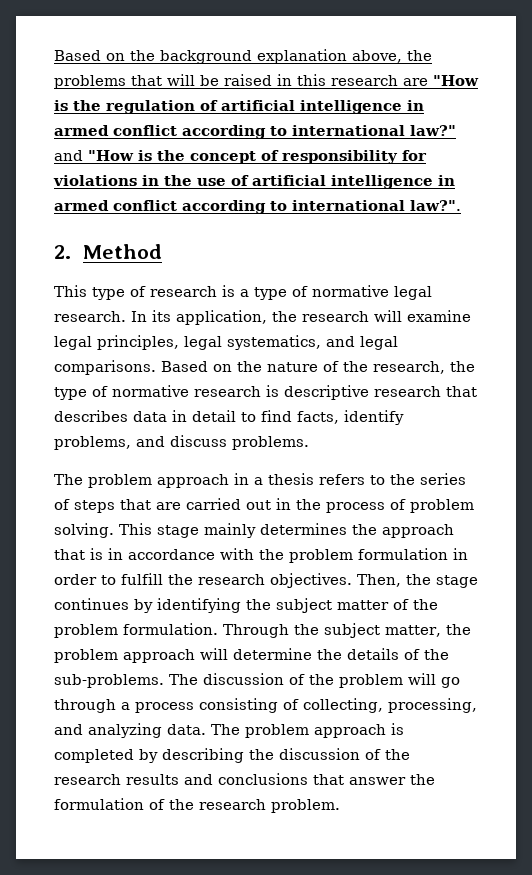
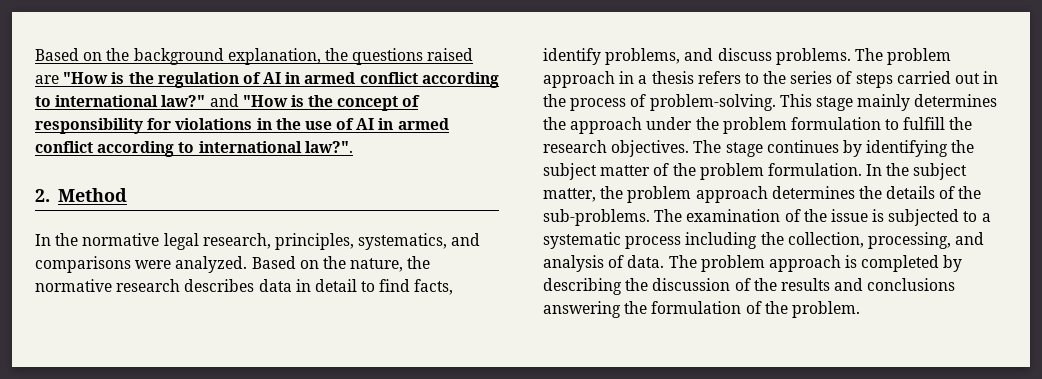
- Based on the background explanation above, the problems that will be raised in this research are "How is the regulation of artificial intelligence in armed conflict according to international law?" and "How is the concept of responsibility for violations in the use of artificial intelligence in armed conflict according to international law?".
+ Based on the background explanation, the questions raised are "How is the regulation of AI in armed conflict according to international law?" and "How is the concept of responsibility for violations in the use of AI in armed conflict according to international law?".
- This type of research is a type of normative legal research. In its application, the research will examine legal principles, legal systematics, and legal comparisons. Based on the nature of the research, the type of normative research is descriptive research that describes data in detail to find facts, identify problems, and discuss problems.
- The problem approach in a thesis refers to the series of steps that are carried out in the process of problem solving.
+ In the normative legal research, principles, systematics, and comparisons were analyzed. Based on the nature, the normative research describes data in detail to find facts, identify problems, and discuss problems. The problem approach in a thesis refers to the series of steps carried out in the process of problem-solving.
- This stage mainly determines the approach that is in accordance with the problem formulation in order to fulfill the research objectives.
+ This stage mainly determines the approach under the problem formulation to fulfill the research objectives.
- Then, the stage continues by identifying the subject matter of the problem formulation.
+ The stage continues by identifying the subject matter of the problem formulation.
- Through the subject matter, the problem approach will determine the details of the sub-problems.
+ In the subject matter, the problem approach determines the details of the sub-problems.
- The discussion of the problem will go through a process consisting of collecting, processing, and analyzing data.
+ The examination of the issue is subjected to a systematic process including the collection, processing, and analysis of data.
- The problem approach is completed by describing the discussion of the research results and conclusions that answer the formulation of the research problem.
+ The problem approach is completed by describing the discussion of the results and conclusions answering the formulation of the problem.

